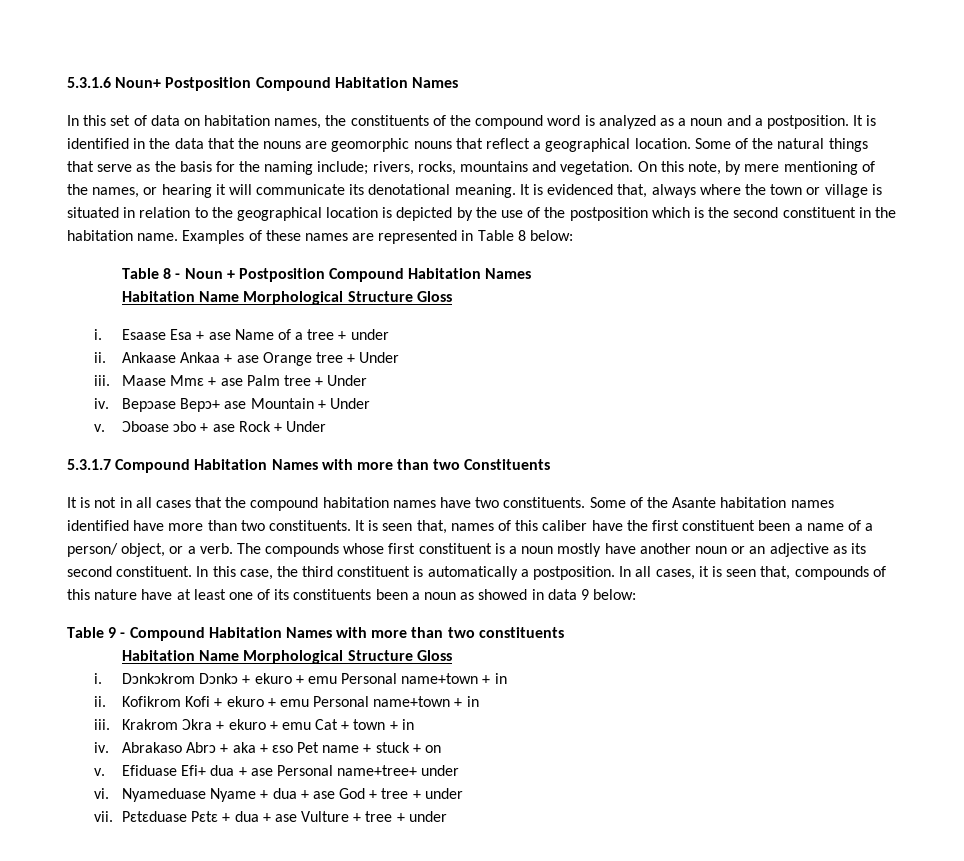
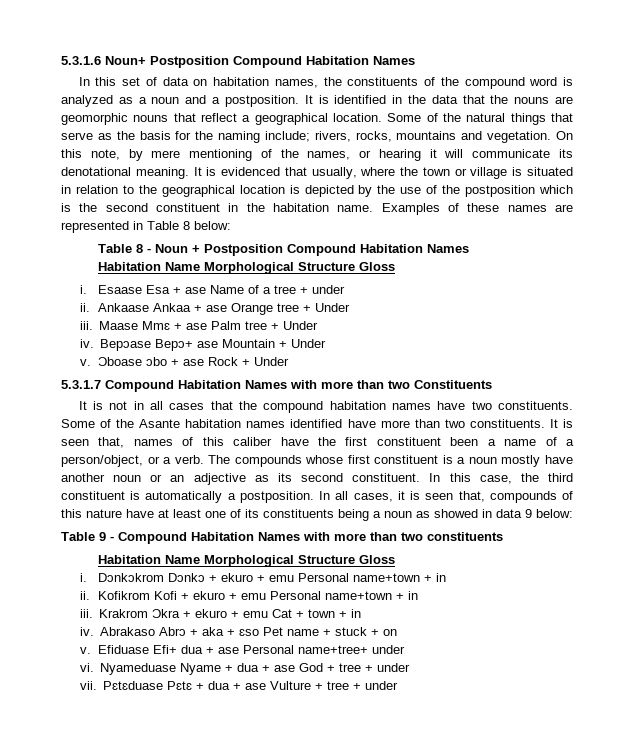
- It is evidenced that, always where the town or village is situated in relation to the geographical location is depicted by the use of the postposition which is the second constituent in the habitation name.
+ It is evidenced that usually, where the town or village is situated in relation to the geographical location is depicted by the use of the postposition which is the second constituent in the habitation name.
- It is seen that, names of this caliber have the first constituent been a name of a person/ object, or a verb.
+ It is seen that, names of this caliber have the first constituent been a name of a person/object, or a verb.
- In all cases, it is seen that, compounds of this nature have at least one of its constituents been a noun as showed in data 9 below:
+ In all cases, it is seen that, compounds of this nature have at least one of its constituents being a noun as showed in data 9 below:

